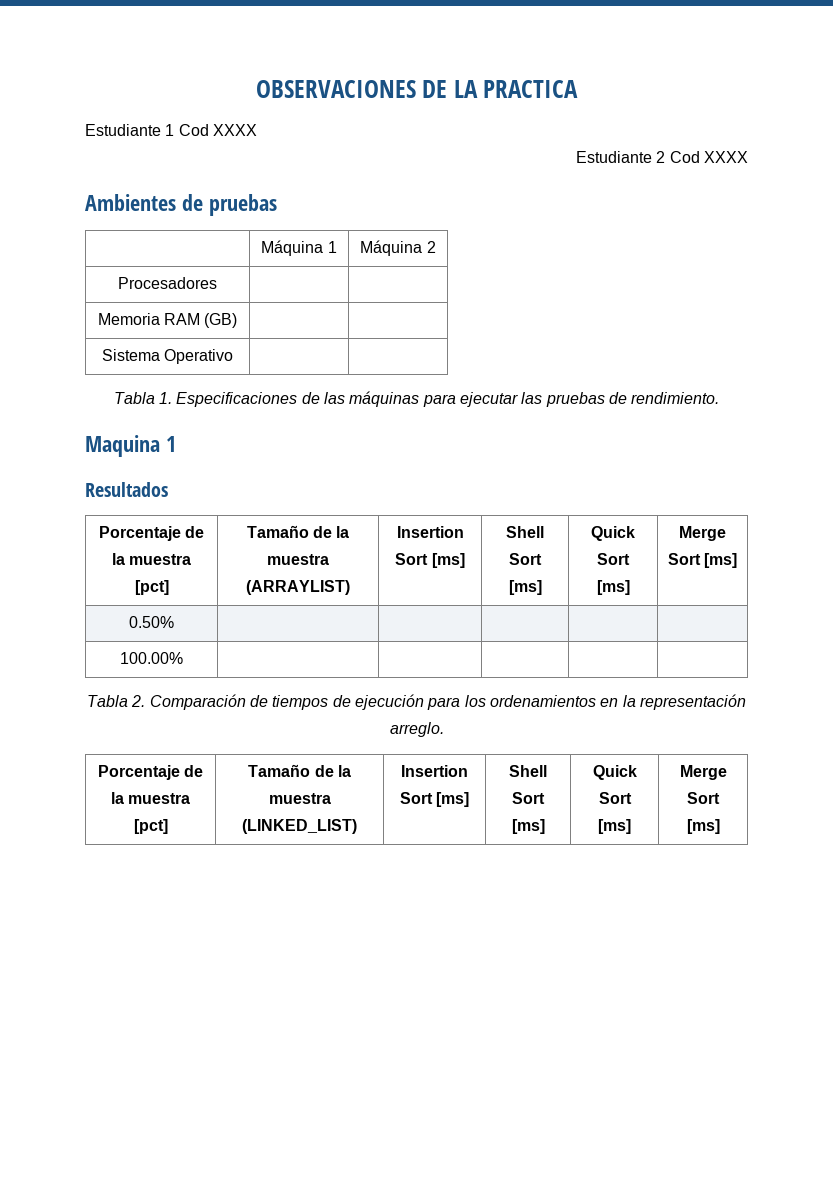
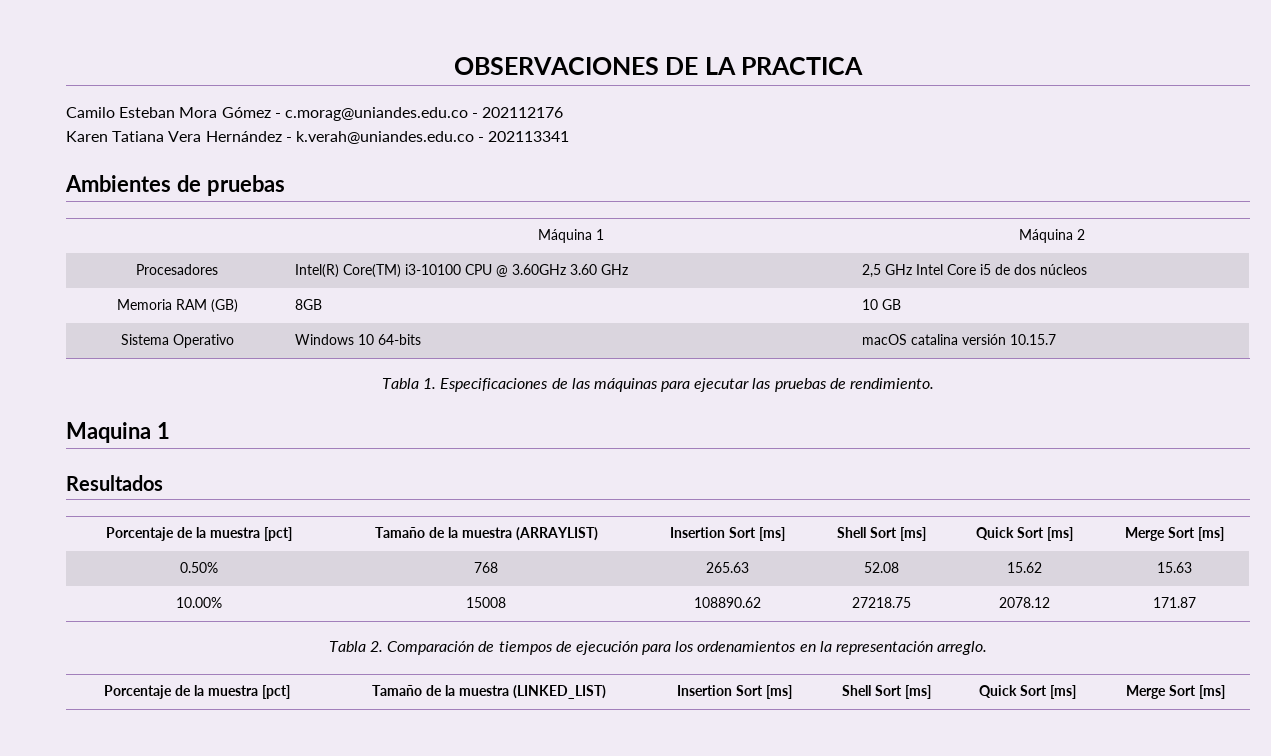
- Estudiante 1 Cod XXXX
- Estudiante 2 Cod XXXX
+ Camilo Esteban Mora Gómez - c.morag@uniandes.edu.co - 202112176
+ Karen Tatiana Vera Hernández - k.verah@uniandes.edu.co - 202113341
- Procesadores | |
+ Procesadores | Intel(R) Core(TM) i3-10100 CPU @ 3.60GHz 3.60 GHz | 2,5 GHz Intel Core i5 de dos núcleos
- Memoria RAM (GB) | |
+ Memoria RAM (GB) | 8GB | 10 GB
- Sistema Operativo | |
+ Sistema Operativo | Windows 10 64-bits | macOS catalina versión 10.15.7
- 0.50% | | | | |
- 100.00% | | | | |
+ 0.50% | 768 | 265.63 | 52.08 | 15.62 | 15.63
+ 10.00% | 15008 | 108890.62 | 27218.75 | 2078.12 | 171.87

